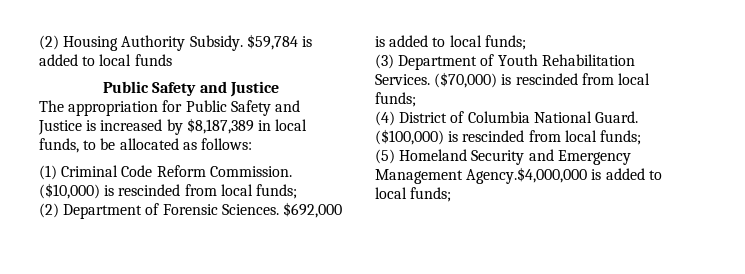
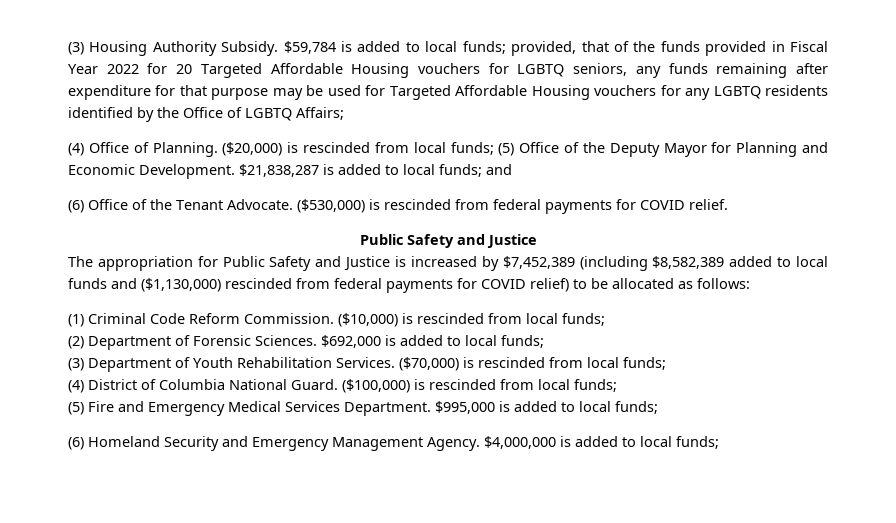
- (2) Housing Authority Subsidy.
+ (3) Housing Authority Subsidy.
- $59,784 is added to local funds
+ $59,784 is added to local funds; provided, that of the funds provided in Fiscal Year 2022 for 20 Targeted Affordable Housing vouchers for LGBTQ seniors, any funds remaining after expenditure for that purpose may be used for Targeted Affordable Housing vouchers for any LGBTQ residents identified by the Office of LGBTQ Affairs;
+ (4) Office of Planning. ($20,000) is rescinded from local funds; (5) Office of the Deputy Mayor for Planning and Economic Development. $21,838,287 is added to local funds; and
+ (6) Office of the Tenant Advocate. ($530,000) is rescinded from federal payments for COVID relief.
- The appropriation for Public Safety and Justice is increased by $8,187,389 in local funds, to be allocated as follows:
+ The appropriation for Public Safety and Justice is increased by $7,452,389 (including $8,582,389 added to local funds and ($1,130,000) rescinded from federal payments for COVID relief) to be allocated as follows:
- (5) Homeland Security and Emergency Management Agency.$4,000,000 is added to local funds;
+ (5) Fire and Emergency Medical Services Department. $995,000 is added to local funds;
+ (6) Homeland Security and Emergency Management Agency. $4,000,000 is added to local funds;

